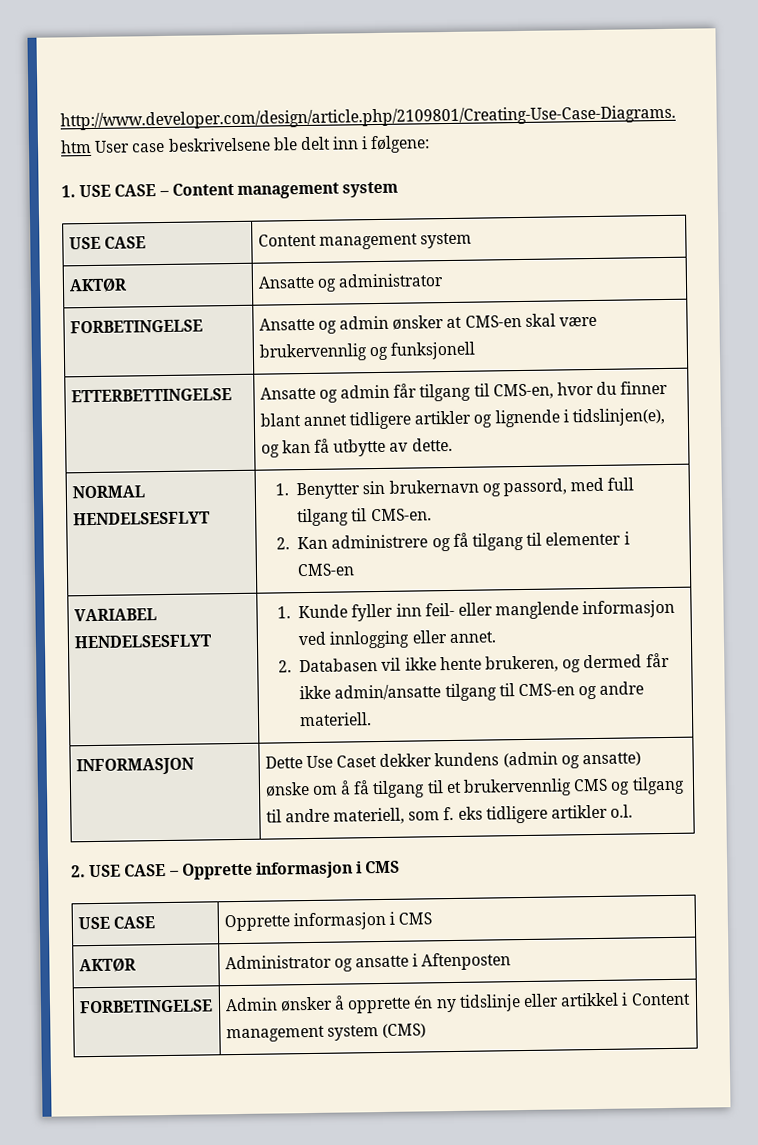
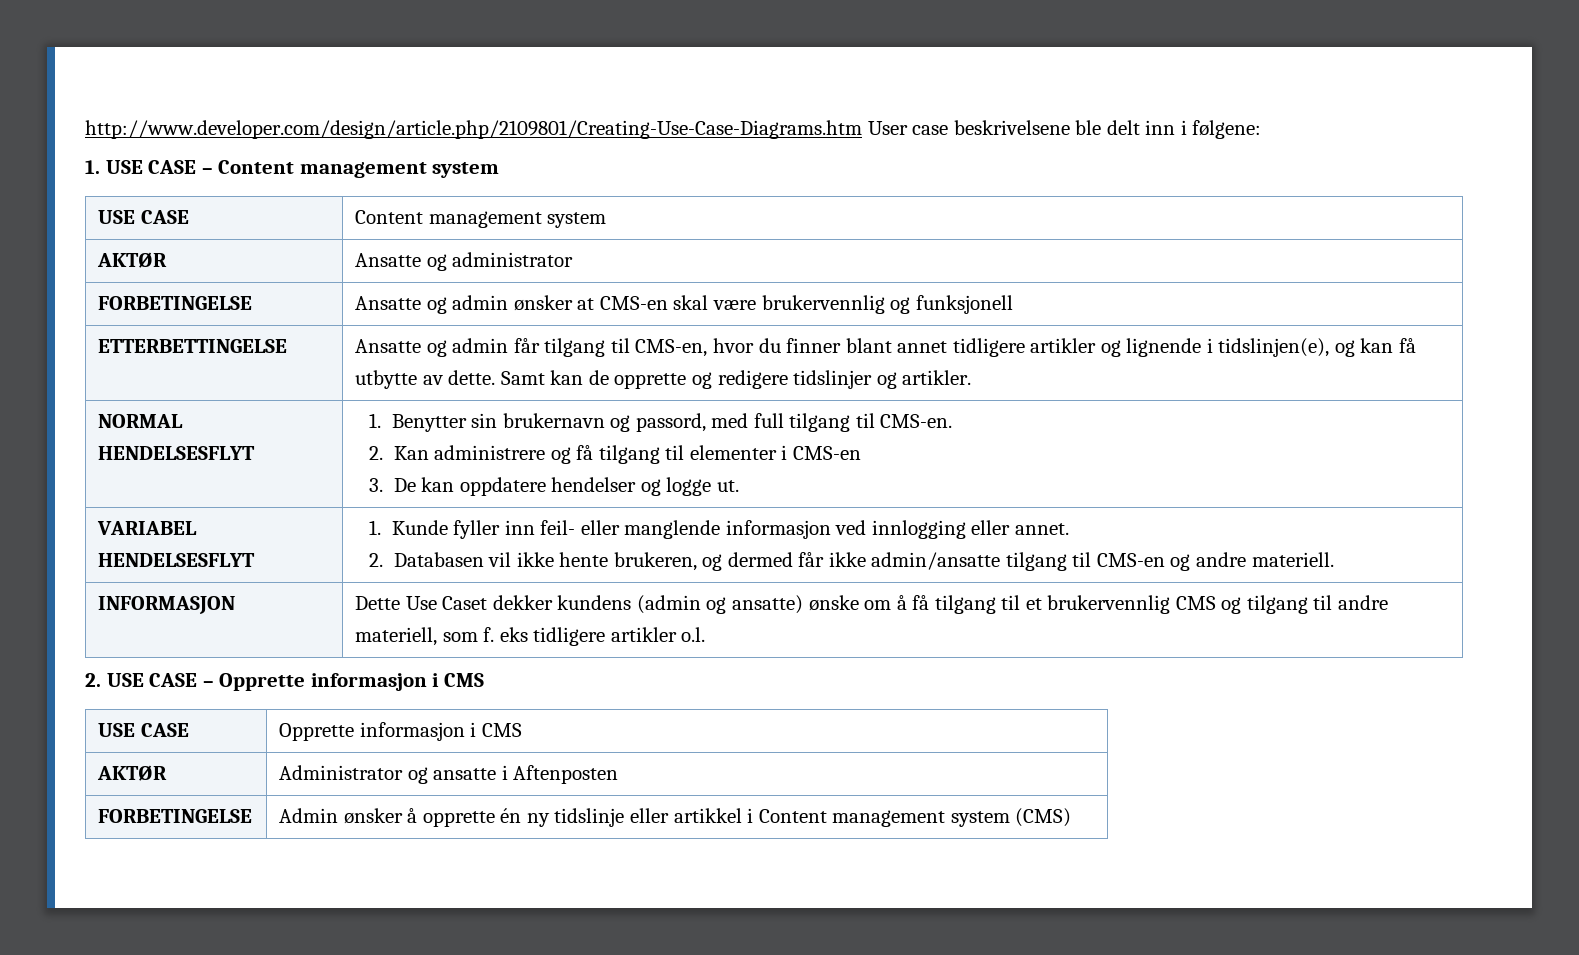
- ETTERBETTINGELSE | Ansatte og admin får tilgang til CMS-en, hvor du finner blant annet tidligere artikler og lignende i tidslinjen(e), og kan få utbytte av dette.
+ ETTERBETTINGELSE | Ansatte og admin får tilgang til CMS-en, hvor du finner blant annet tidligere artikler og lignende i tidslinjen(e), og kan få utbytte av dette. Samt kan de opprette og redigere tidslinjer og artikler.
  NORMAL HENDELSESFLYT | 1. Benytter sin brukernavn og passord, med full tilgang til CMS-en.
  2. Kan administrere og få tilgang til elementer i CMS-en
+ 3. De kan oppdatere hendelser og logge ut.

